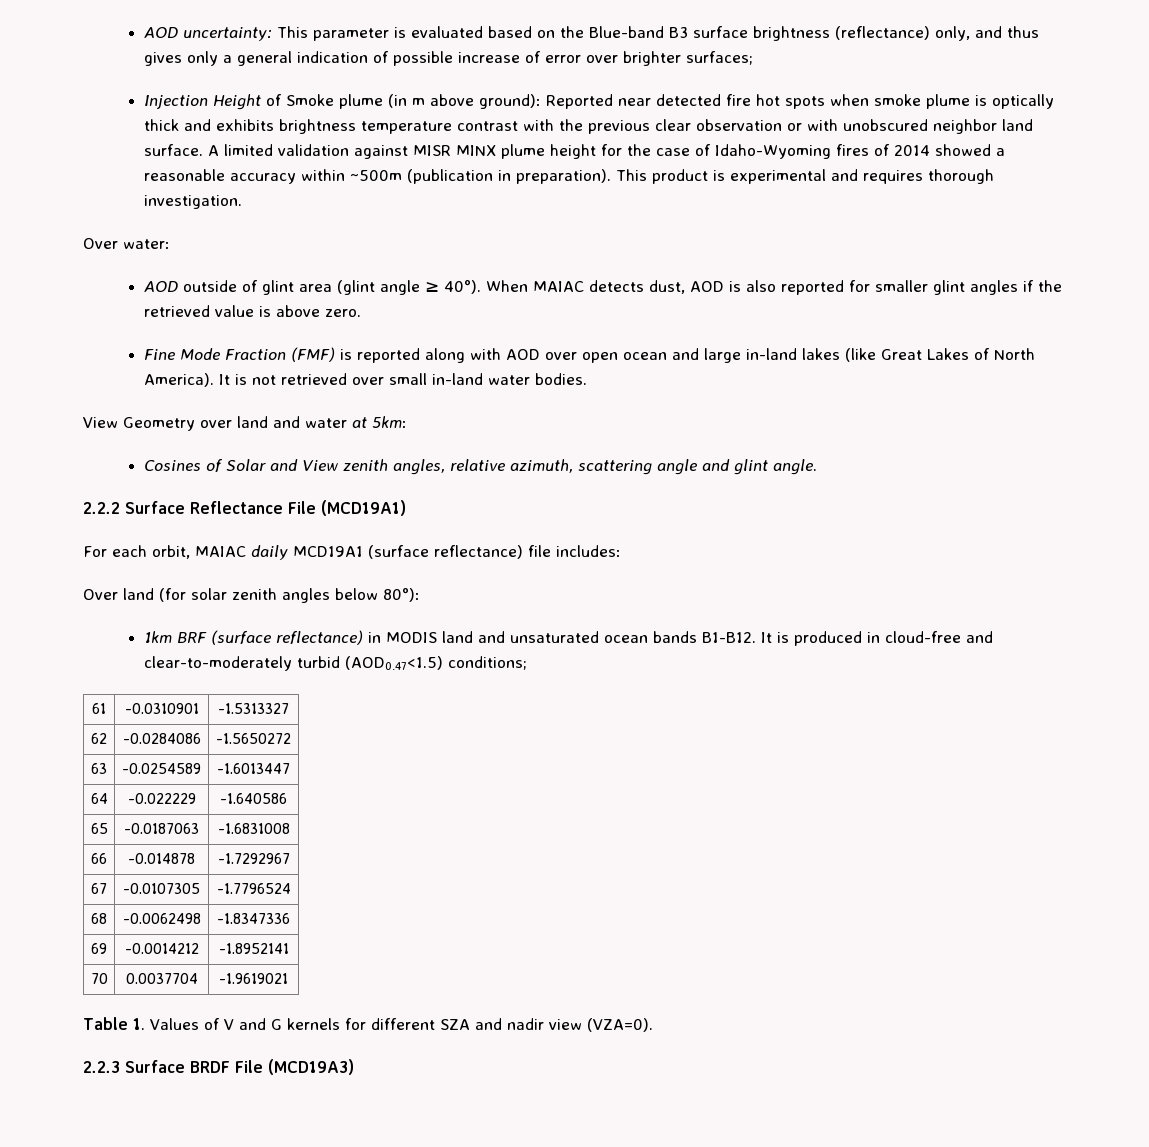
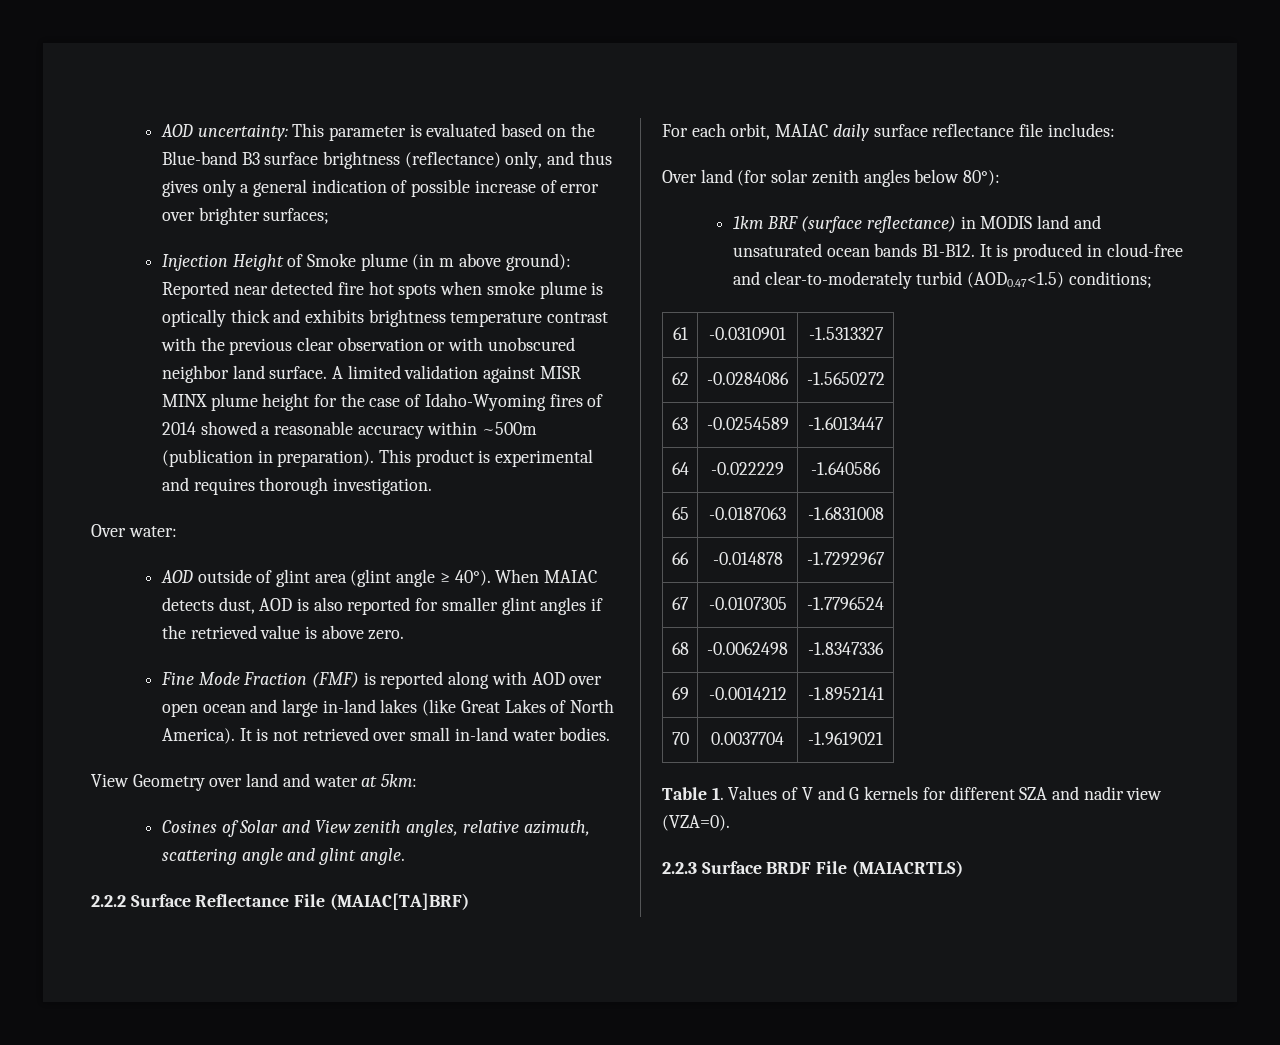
- 2.2.2 Surface Reflectance File (MCD19A1)
+ 2.2.2 Surface Reflectance File (MAIAC[TA]BRF)
- For each orbit, MAIAC daily MCD19A1 (surface reflectance) file includes:
+ For each orbit, MAIAC daily surface reflectance file includes:
- 2.2.3 Surface BRDF File (MCD19A3)
+ 2.2.3 Surface BRDF File (MAIACRTLS)

